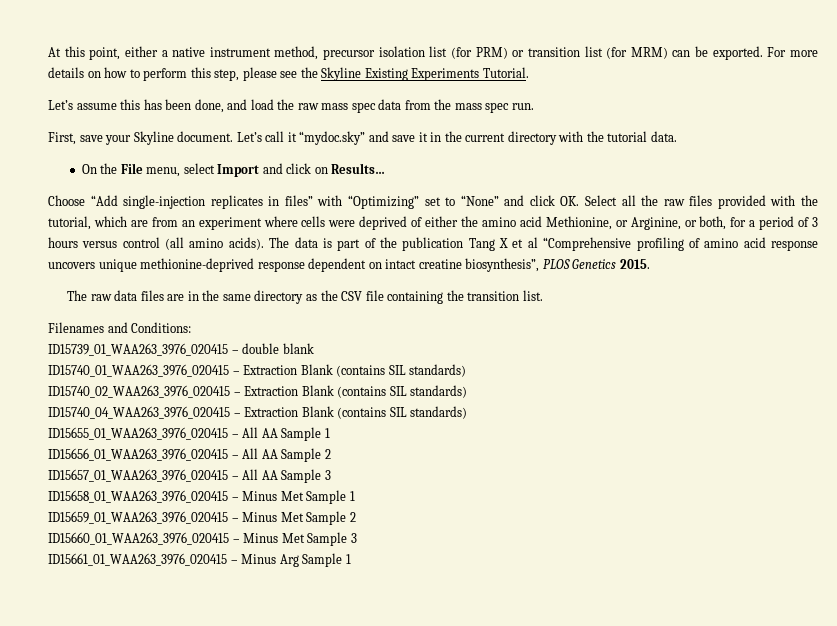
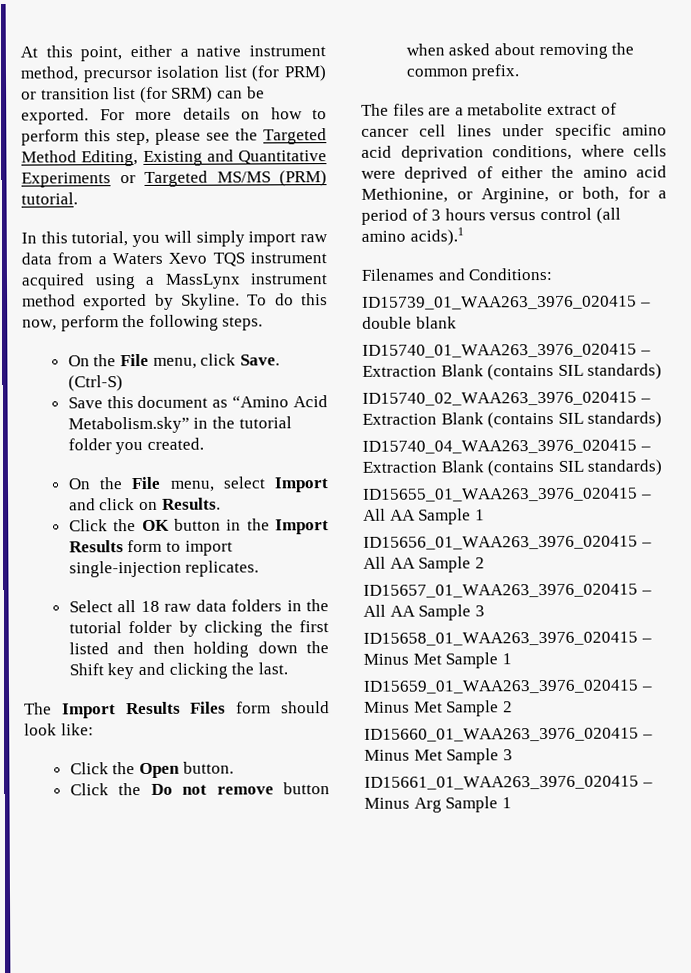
- At this point, either a native instrument method, precursor isolation list (for PRM) or transition list (for MRM) can be exported.
+ At this point, either a native instrument method, precursor isolation list (for PRM) or transition list (for SRM) can be exported.
- For more details on how to perform this step, please see the Skyline Existing Experiments Tutorial.
- Let’s assume this has been done, and load the raw mass spec data from the mass spec run.
- First, save your Skyline document. Let’s call it “mydoc.sky” and save it in the current directory with the tutorial data.
+ For more details on how to perform this step, please see the Targeted Method Editing, Existing and Quantitative Experiments or Targeted MS/MS (PRM) tutorial.
+ In this tutorial, you will simply import raw data from a Waters Xevo TQS instrument acquired using a MassLynx instrument method exported by Skyline. To do this now, perform the following steps.
+ On the File menu, click Save. (Ctrl-S)
+ Save this document as “Amino Acid Metabolism.sky” in the tutorial folder you created.
- On the File menu, select Import and click on Results…
- Choose “Add single-injection replicates in files” with “Optimizing” set to “None” and click OK. Select all the raw files provided with the tutorial, which are from an experiment where cells were deprived of either the amino acid Methionine, or Arginine, or both, for a period of 3 hours versus control (all amino acids). The data is part of the publication Tang X et al “Comprehensive profiling of amino acid response uncovers unique methionine-deprived response dependent on intact creatine biosynthesis”, PLOS Genetics 2015.
- The raw data files are in the same directory as the CSV file containing the transition list.
+ On the File menu, select Import and click on Results.
+ Click the OK button in the Import Results form to import single-injection replicates.
+ Select all 18 raw data folders in the tutorial folder by clicking the first listed and then holding down the Shift key and clicking the last.
+ The Import Results Files form should look like:
+ Click the Open button.
+ Click the Do not remove button when asked about removing the common prefix.
+ The files are a metabolite extract of cancer cell lines under specific amino acid deprivation conditions, where cells were deprived of either the amino acid Methionine, or Arginine, or both, for a period of 3 hours versus control (all amino acids).1

